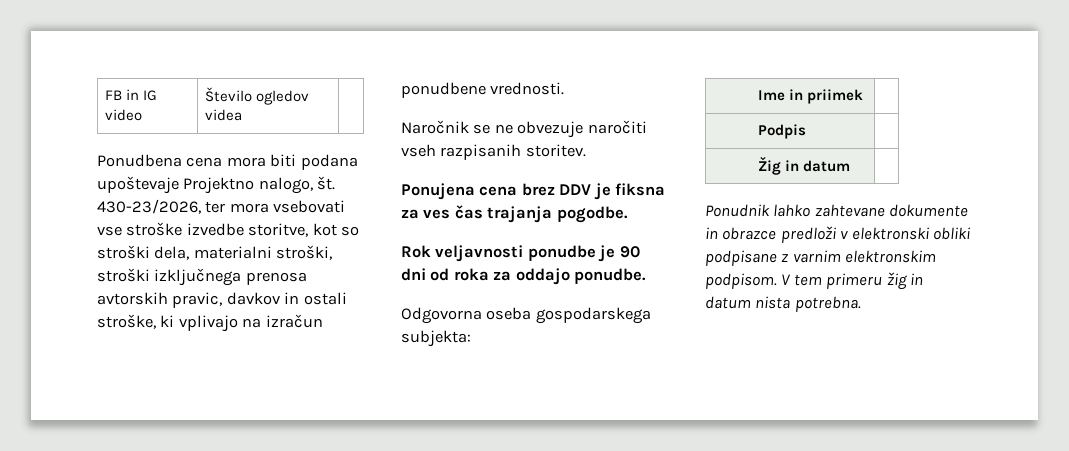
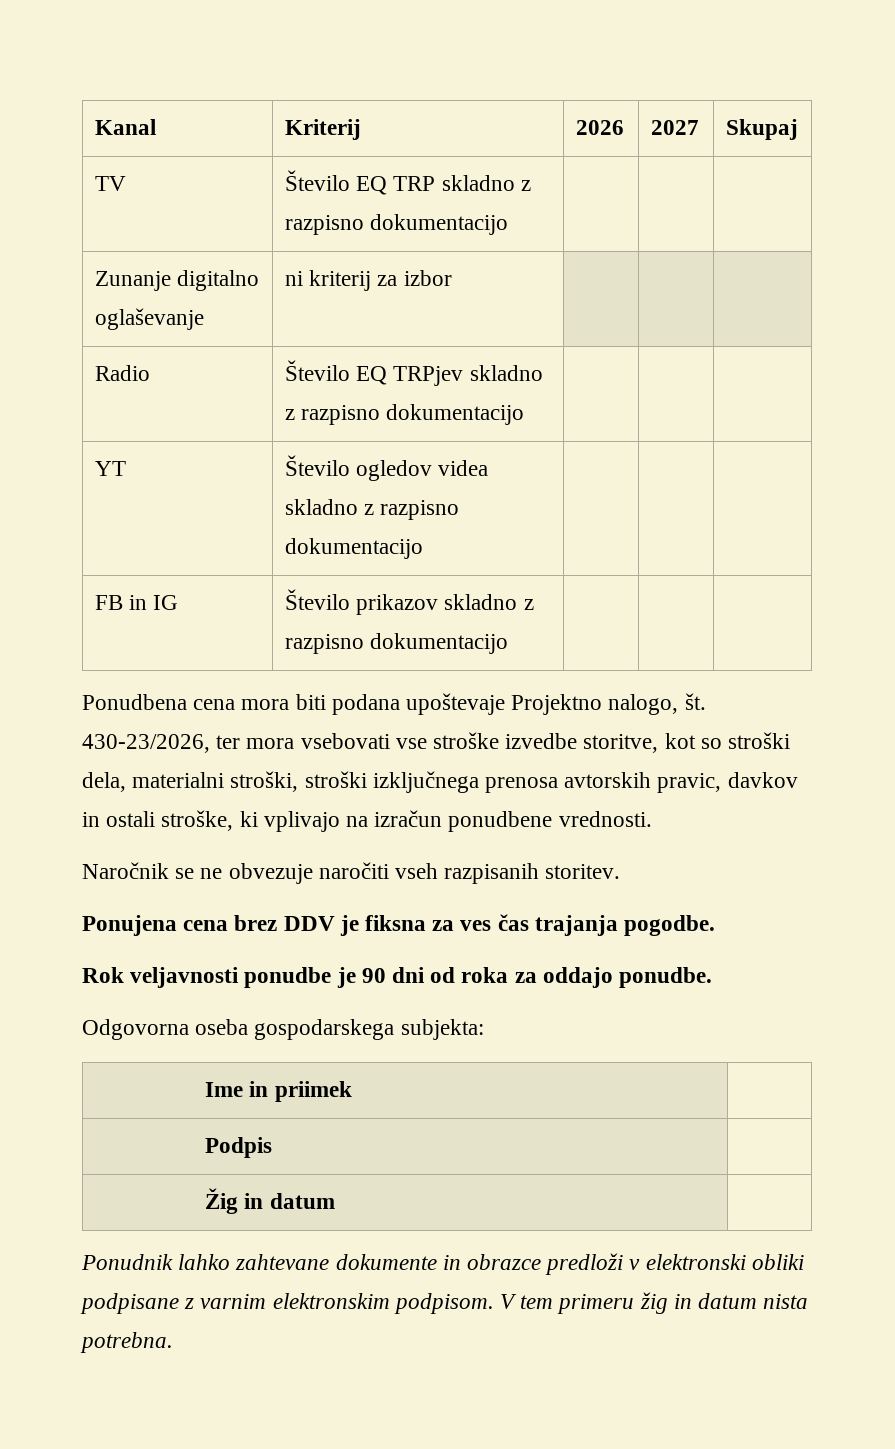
- FB in IG video | Število ogledov videa |
+ Kanal | Kriterij | 2026 | 2027 | Skupaj
+ TV | Število EQ TRP skladno z razpisno dokumentacijo | | |
+ Zunanje digitalno oglaševanje | ni kriterij za izbor | | |
+ Radio | Število EQ TRPjev skladno z razpisno dokumentacijo | | |
+ YT | Število ogledov videa skladno z razpisno dokumentacijo | | |
+ FB in IG | Število prikazov skladno z razpisno dokumentacijo | | |

